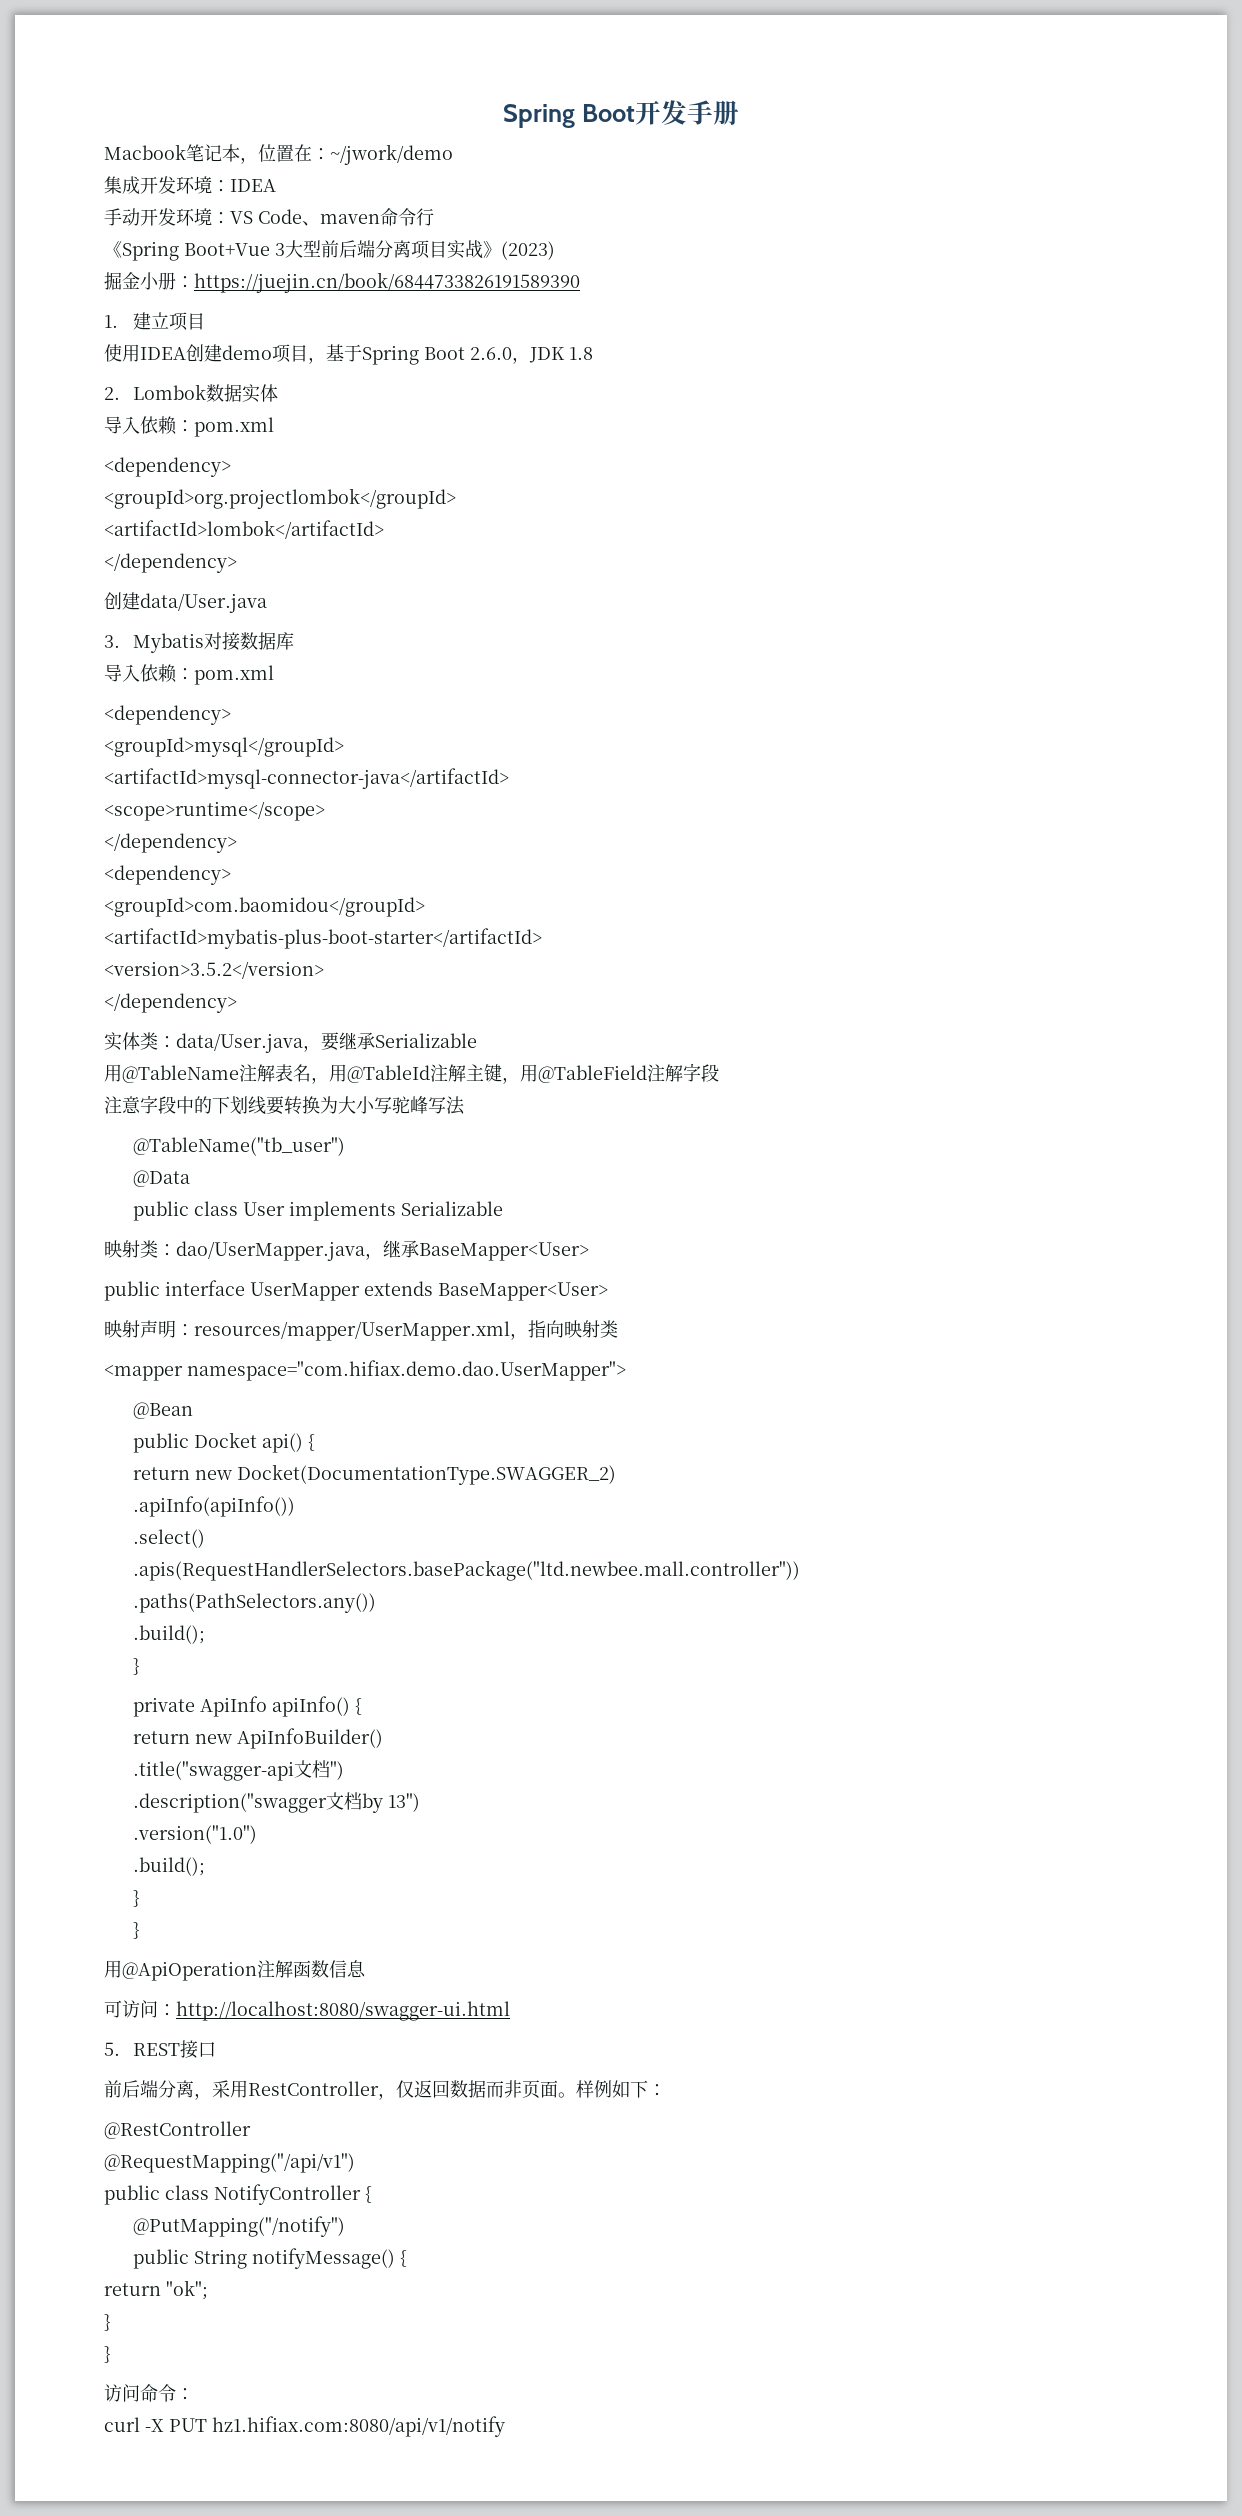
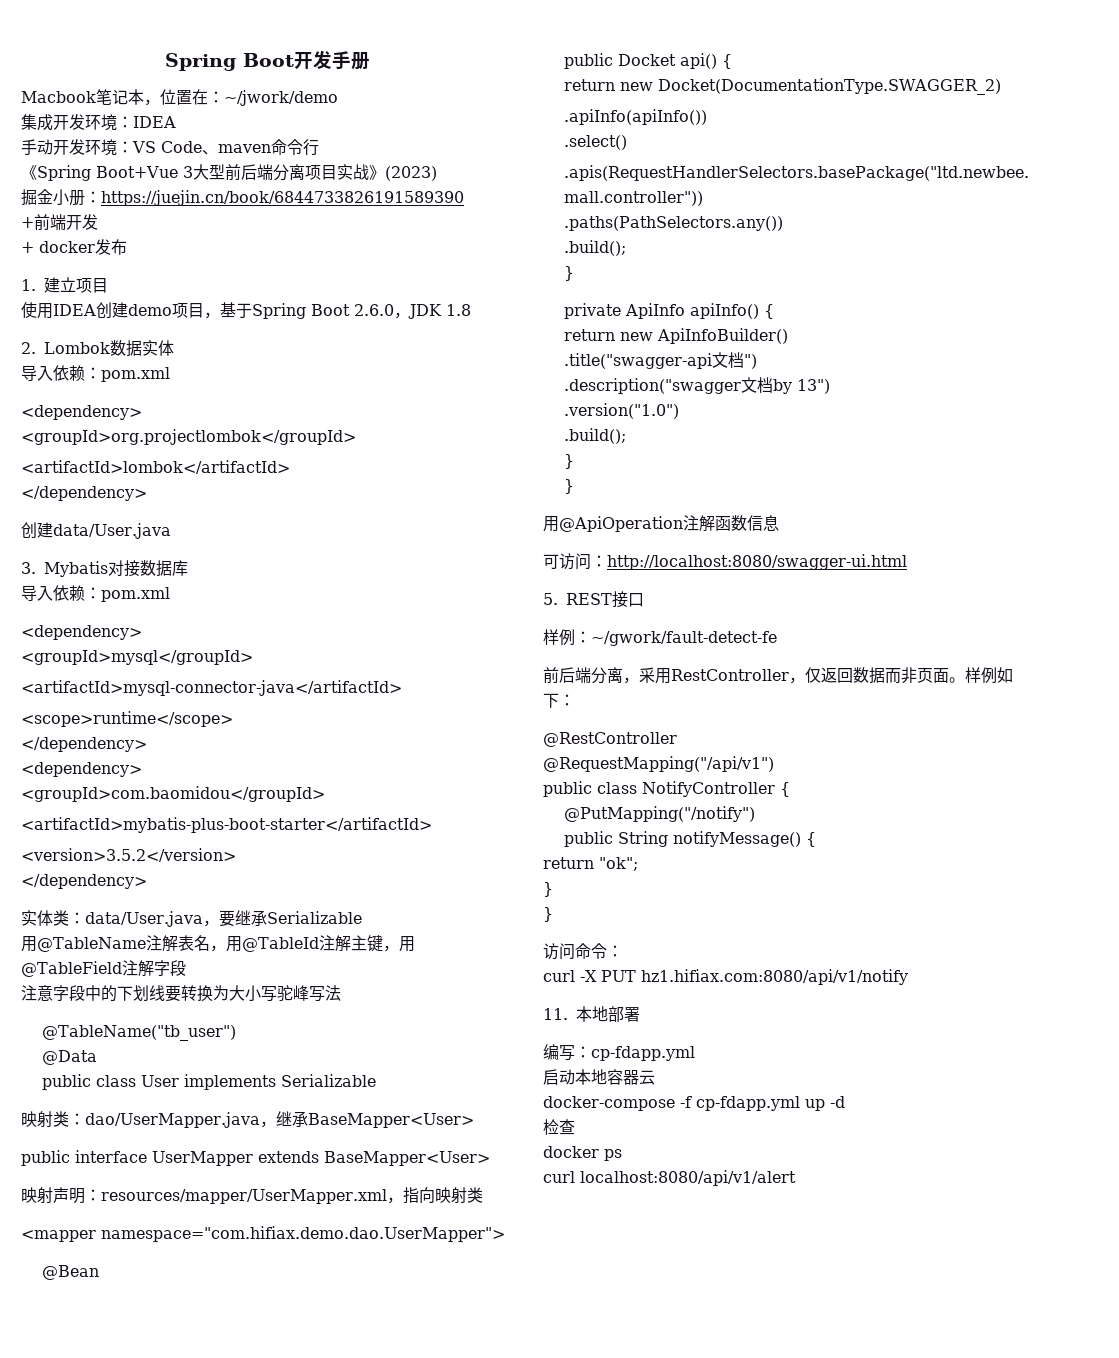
+ +前端开发
+ + docker发布
+ 样例：~/gwork/fault-detect-fe
+ 11.本地部署
+ 编写：cp-fdapp.yml
+ 启动本地容器云
+ docker-compose -f cp-fdapp.yml up -d
+ 检查
+ docker ps
+ curl localhost:8080/api/v1/alert

